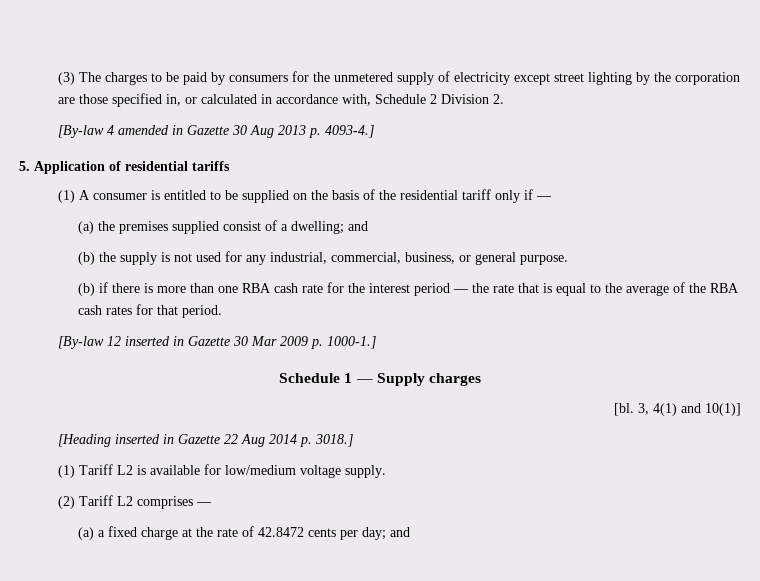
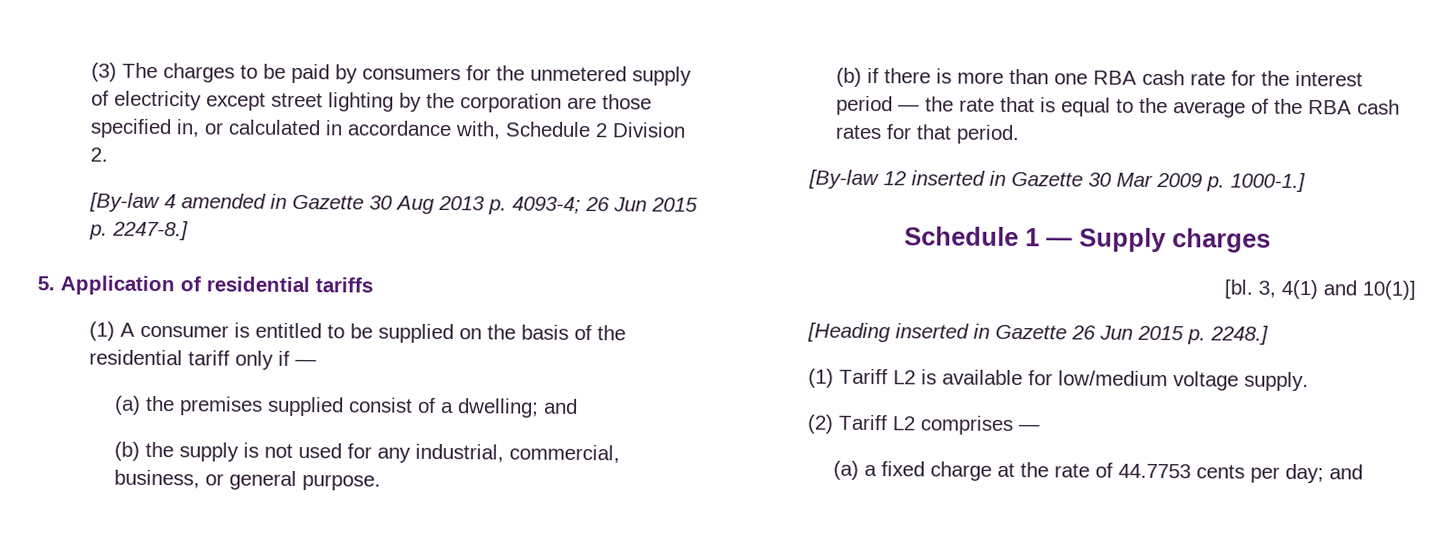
- [By-law 4 amended in Gazette 30 Aug 2013 p. 4093-4.]
+ [By-law 4 amended in Gazette 30 Aug 2013 p. 4093-4; 26 Jun 2015 p. 2247-8.]
- [Heading inserted in Gazette 22 Aug 2014 p. 3018.]
+ [Heading inserted in Gazette 26 Jun 2015 p. 2248.]
- (a) a fixed charge at the rate of 42.8472 cents per day; and
+ (a) a fixed charge at the rate of 44.7753 cents per day; and

